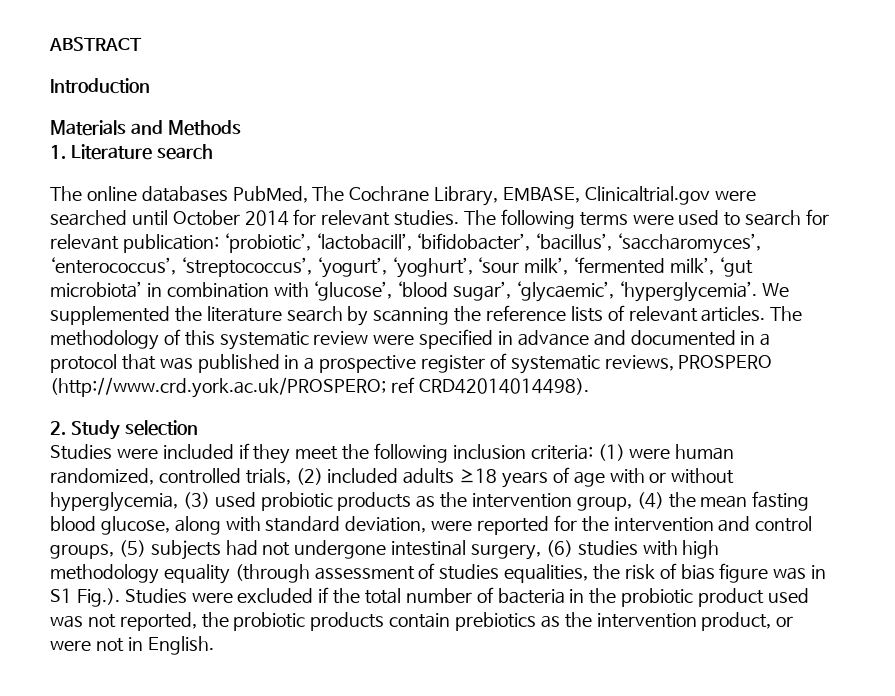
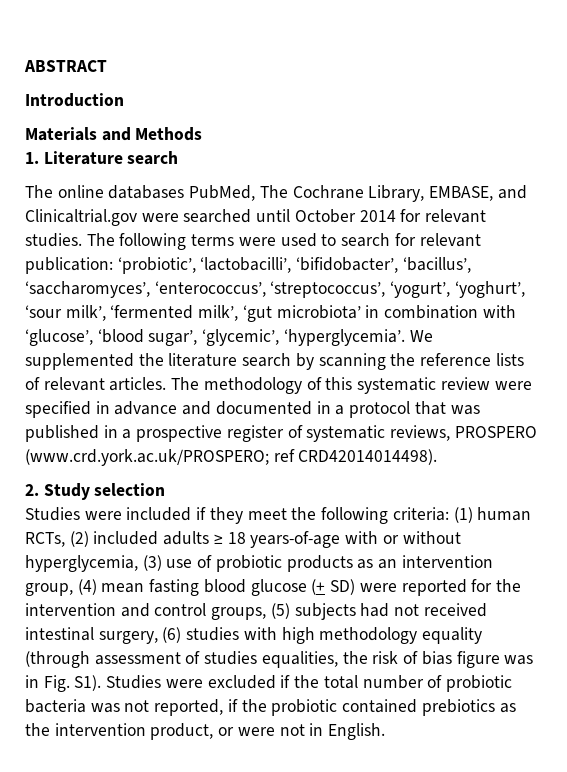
- The online databases PubMed, The Cochrane Library, EMBASE, Clinicaltrial.gov were searched until October 2014 for relevant studies.
+ The online databases PubMed, The Cochrane Library, EMBASE, and Clinicaltrial.gov were searched until October 2014 for relevant studies.
- The following terms were used to search for relevant publication: ‘probiotic’, ‘lactobacill’, ‘bifidobacter’, ‘bacillus’, ‘saccharomyces’, ‘enterococcus’, ‘streptococcus’, ‘yogurt’, ‘yoghurt’, ‘sour milk’, ‘fermented milk’, ‘gut microbiota’ in combination with ‘glucose’, ‘blood sugar’, ‘glycaemic’, ‘hyperglycemia’.
+ The following terms were used to search for relevant publication: ‘probiotic’, ‘lactobacilli’, ‘bifidobacter’, ‘bacillus’, ‘saccharomyces’, ‘enterococcus’, ‘streptococcus’, ‘yogurt’, ‘yoghurt’, ‘sour milk’, ‘fermented milk’, ‘gut microbiota’ in combination with ‘glucose’, ‘blood sugar’, ‘glycemic’, ‘hyperglycemia’.
- The methodology of this systematic review were specified in advance and documented in a protocol that was published in a prospective register of systematic reviews, PROSPERO (http://www.crd.york.ac.uk/PROSPERO; ref CRD42014014498).
+ The methodology of this systematic review were specified in advance and documented in a protocol that was published in a prospective register of systematic reviews, PROSPERO (www.crd.york.ac.uk/PROSPERO; ref CRD42014014498).
- Studies were included if they meet the following inclusion criteria:
+ Studies were included if they meet the following criteria:
- (1) were human randomized, controlled trials, (2) included adults ≥18 years of age with or without hyperglycemia, (3) used probiotic products as the intervention group, (4) the mean fasting blood glucose, along with standard deviation, were reported for the intervention and control groups, (5) subjects had not undergone intestinal surgery, (6) studies with high methodology equality (through assessment of studies equalities, the risk of bias figure was in S1 Fig.). Studies were excluded if the total number of bacteria in the probiotic product used was not reported, the probiotic products contain prebiotics as the intervention product, or were not in English.
+ (1) human RCTs, (2) included adults ≥ 18 years-of-age with or without hyperglycemia, (3) use of probiotic products as an intervention group, (4) mean fasting blood glucose (+ SD) were reported for the intervention and control groups, (5) subjects had not received intestinal surgery, (6) studies with high methodology equality (through assessment of studies equalities, the risk of bias figure was in Fig. S1). Studies were excluded if the total number of probiotic bacteria was not reported, if the probiotic contained prebiotics as the intervention product, or were not in English.

